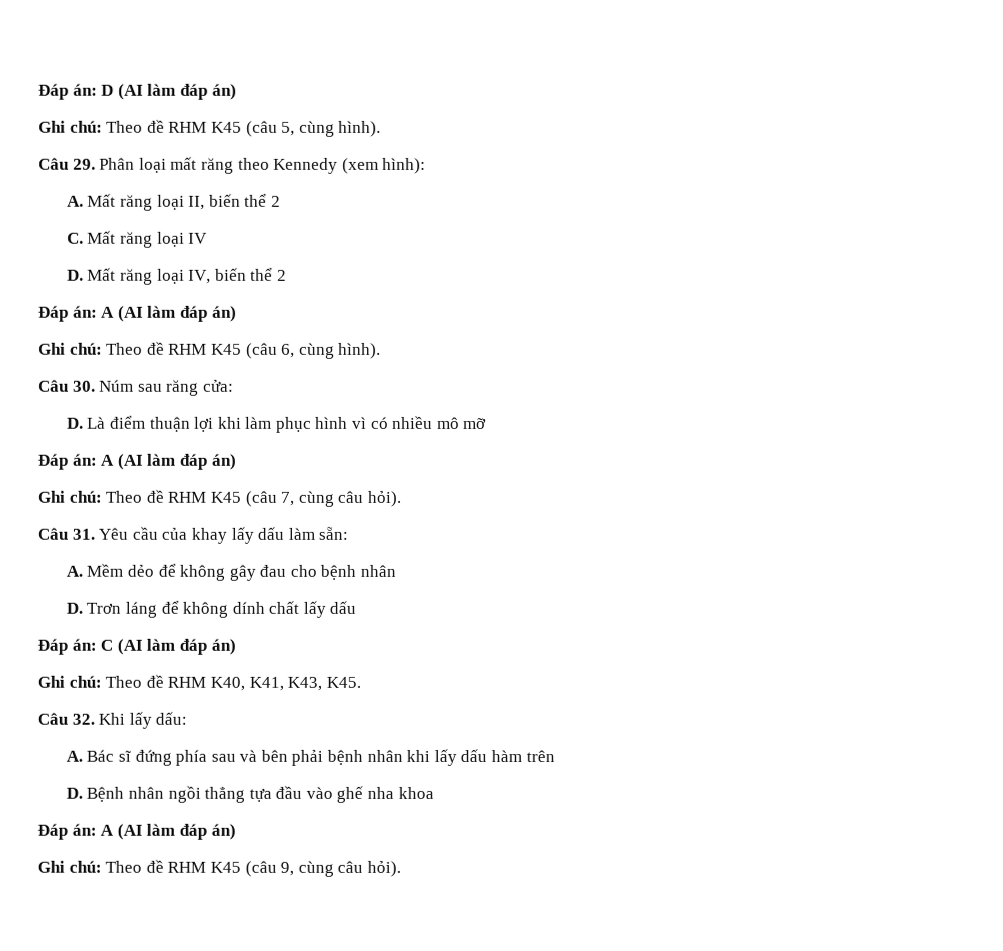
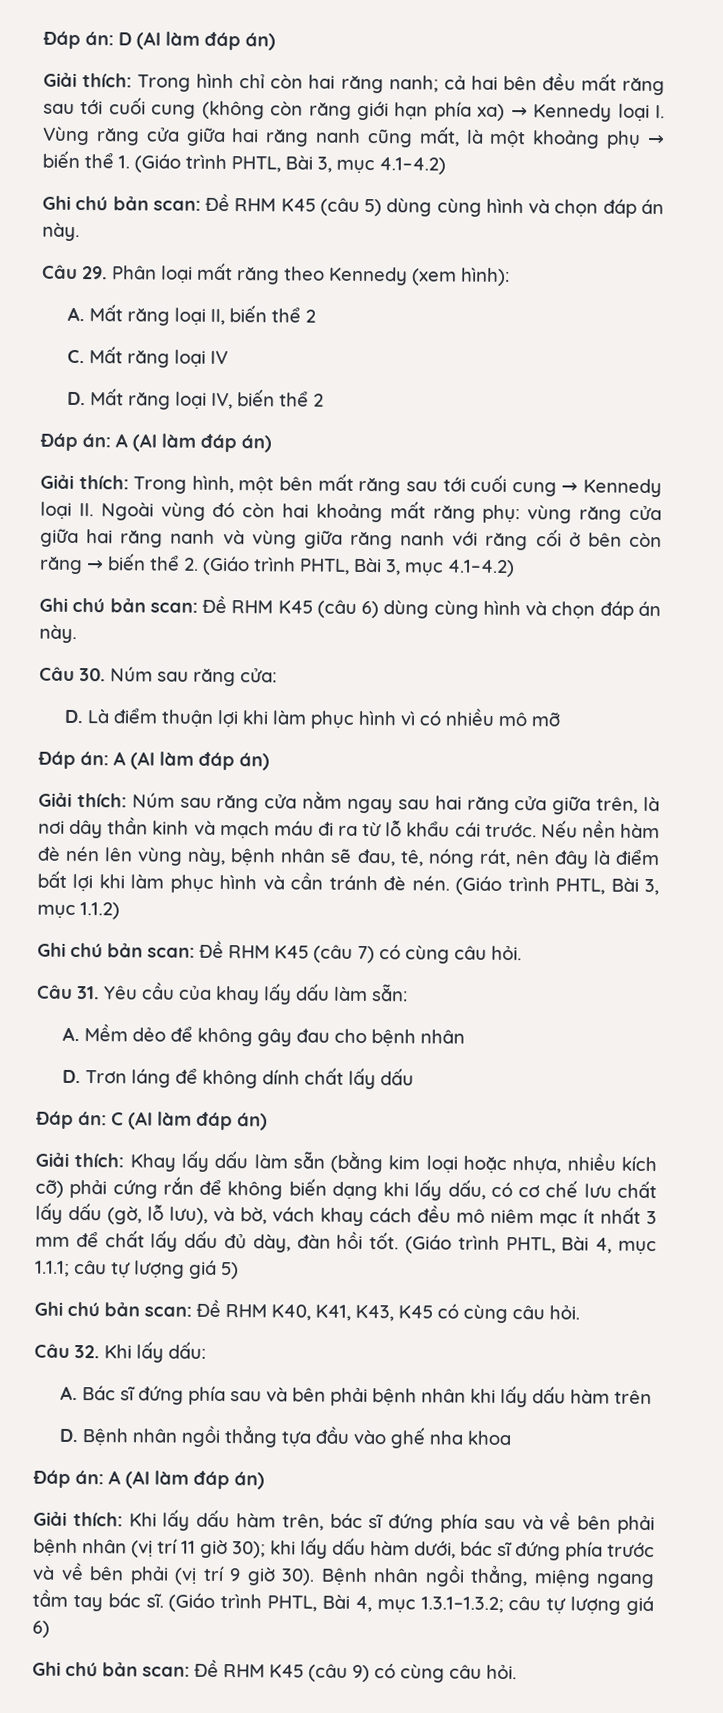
- Ghi chú: Theo đề RHM K45 (câu 5, cùng hình).
+ Giải thích: Trong hình chỉ còn hai răng nanh; cả hai bên đều mất răng sau tới cuối cung (không còn răng giới hạn phía xa) → Kennedy loại I. Vùng răng cửa giữa hai răng nanh cũng mất, là một khoảng phụ → biến thể 1. (Giáo trình PHTL, Bài 3, mục 4.1–4.2)
+ Ghi chú bản scan: Đề RHM K45 (câu 5) dùng cùng hình và chọn đáp án này.
- Ghi chú: Theo đề RHM K45 (câu 6, cùng hình).
+ Giải thích: Trong hình, một bên mất răng sau tới cuối cung → Kennedy loại II. Ngoài vùng đó còn hai khoảng mất răng phụ: vùng răng cửa giữa hai răng nanh và vùng giữa răng nanh với răng cối ở bên còn răng → biến thể 2. (Giáo trình PHTL, Bài 3, mục 4.1–4.2)
+ Ghi chú bản scan: Đề RHM K45 (câu 6) dùng cùng hình và chọn đáp án này.
- Ghi chú: Theo đề RHM K45 (câu 7, cùng câu hỏi).
+ Giải thích: Núm sau răng cửa nằm ngay sau hai răng cửa giữa trên, là nơi dây thần kinh và mạch máu đi ra từ lỗ khẩu cái trước. Nếu nền hàm đè nén lên vùng này, bệnh nhân sẽ đau, tê, nóng rát, nên đây là điểm bất lợi khi làm phục hình và cần tránh đè nén. (Giáo trình PHTL, Bài 3, mục 1.1.2)
+ Ghi chú bản scan: Đề RHM K45 (câu 7) có cùng câu hỏi.
- Ghi chú: Theo đề RHM K40, K41, K43, K45.
+ Giải thích: Khay lấy dấu làm sẵn (bằng kim loại hoặc nhựa, nhiều kích cỡ) phải cứng rắn để không biến dạng khi lấy dấu, có cơ chế lưu chất lấy dấu (gờ, lỗ lưu), và bờ, vách khay cách đều mô niêm mạc ít nhất 3 mm để chất lấy dấu đủ dày, đàn hồi tốt. (Giáo trình PHTL, Bài 4, mục 1.1.1; câu tự lượng giá 5)
+ Ghi chú bản scan: Đề RHM K40, K41, K43, K45 có cùng câu hỏi.
- Ghi chú: Theo đề RHM K45 (câu 9, cùng câu hỏi).
+ Giải thích: Khi lấy dấu hàm trên, bác sĩ đứng phía sau và về bên phải bệnh nhân (vị trí 11 giờ 30); khi lấy dấu hàm dưới, bác sĩ đứng phía trước và về bên phải (vị trí 9 giờ 30). Bệnh nhân ngồi thẳng, miệng ngang tầm tay bác sĩ. (Giáo trình PHTL, Bài 4, mục 1.3.1–1.3.2; câu tự lượng giá 6)
+ Ghi chú bản scan: Đề RHM K45 (câu 9) có cùng câu hỏi.

